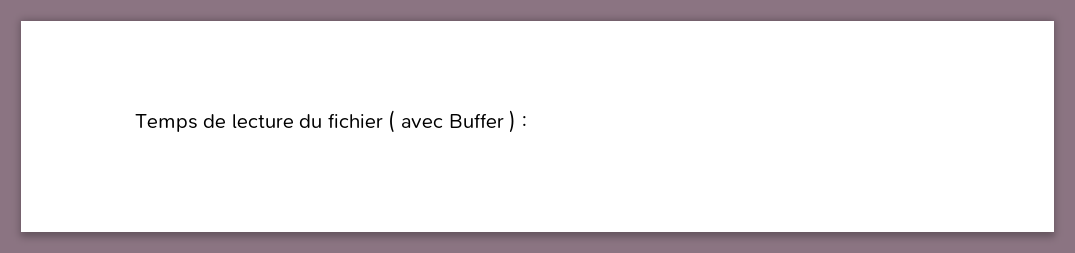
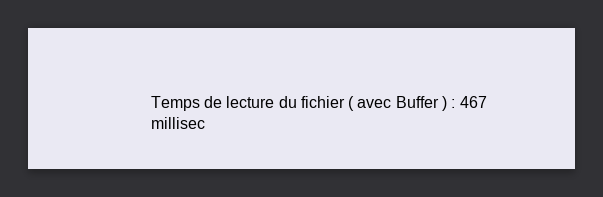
- Temps de lecture du fichier ( avec Buffer ) :
+ Temps de lecture du fichier ( avec Buffer ) : 467 millisec

